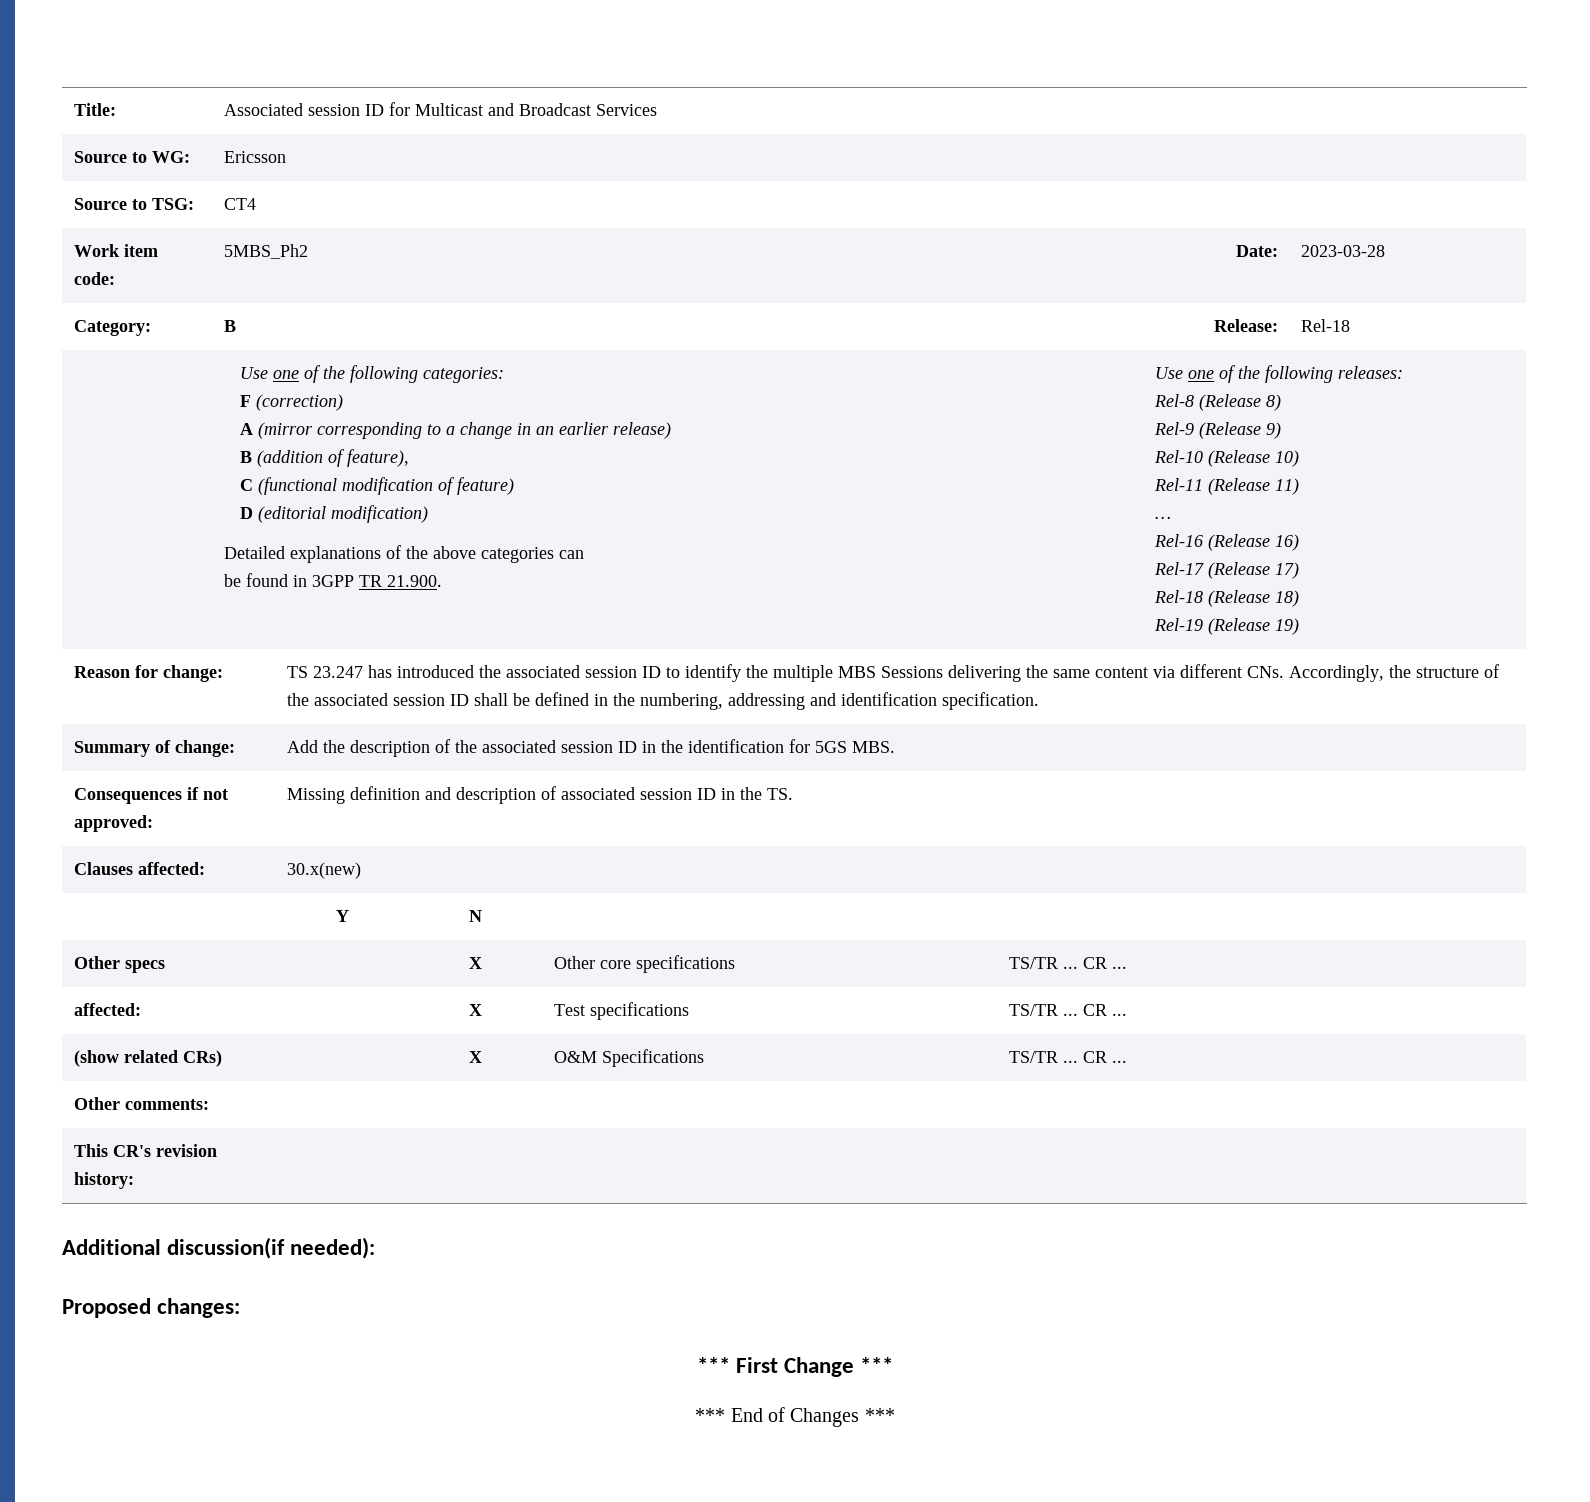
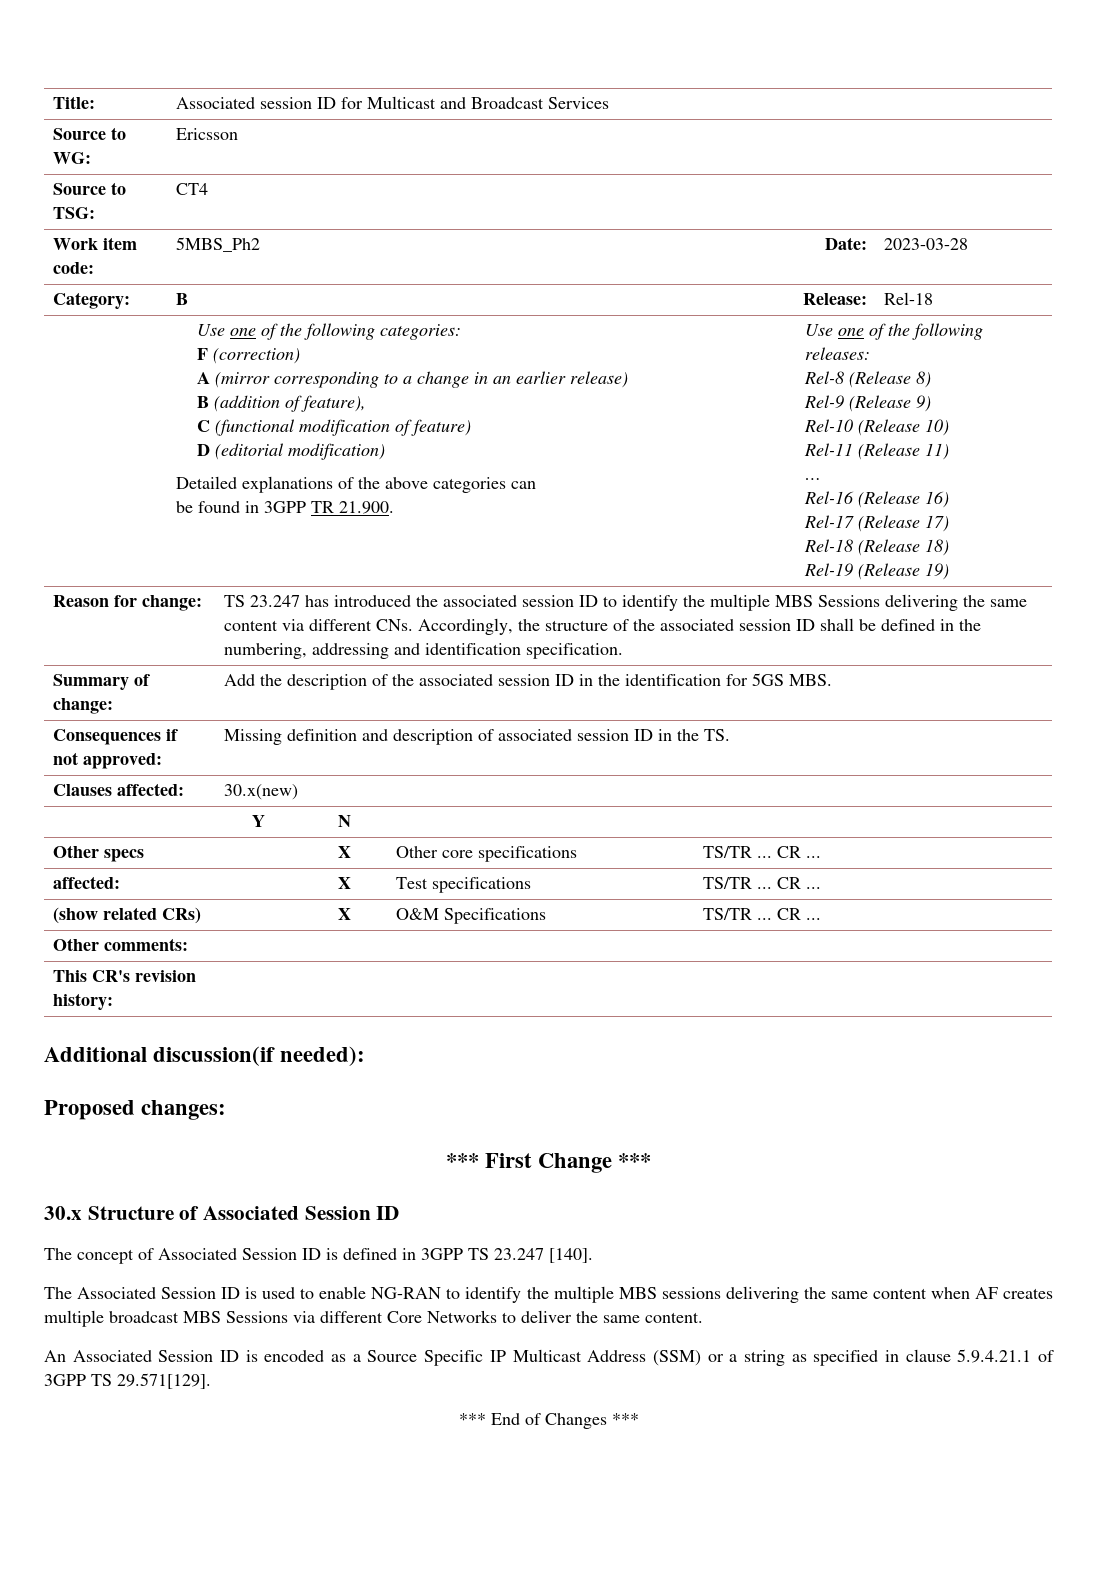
+ 30.x Structure of Associated Session ID
+ The concept of Associated Session ID is defined in 3GPP TS 23.247 [140].
+ The Associated Session ID is used to enable NG-RAN to identify the multiple MBS sessions delivering the same content when AF creates multiple broadcast MBS Sessions via different Core Networks to deliver the same content.
+ An Associated Session ID is encoded as a Source Specific IP Multicast Address (SSM) or a string as specified in clause 5.9.4.21.1 of 3GPP TS 29.571[129].

